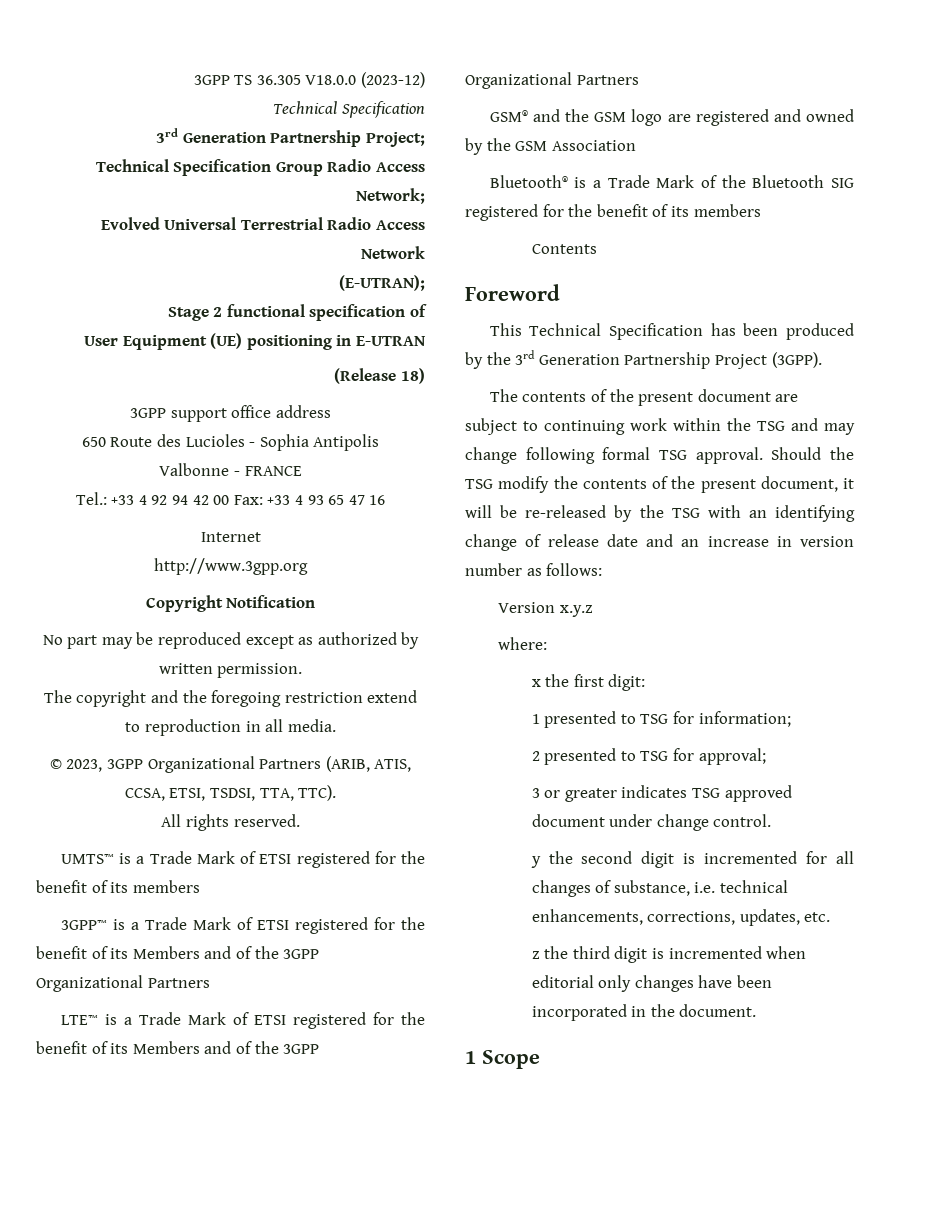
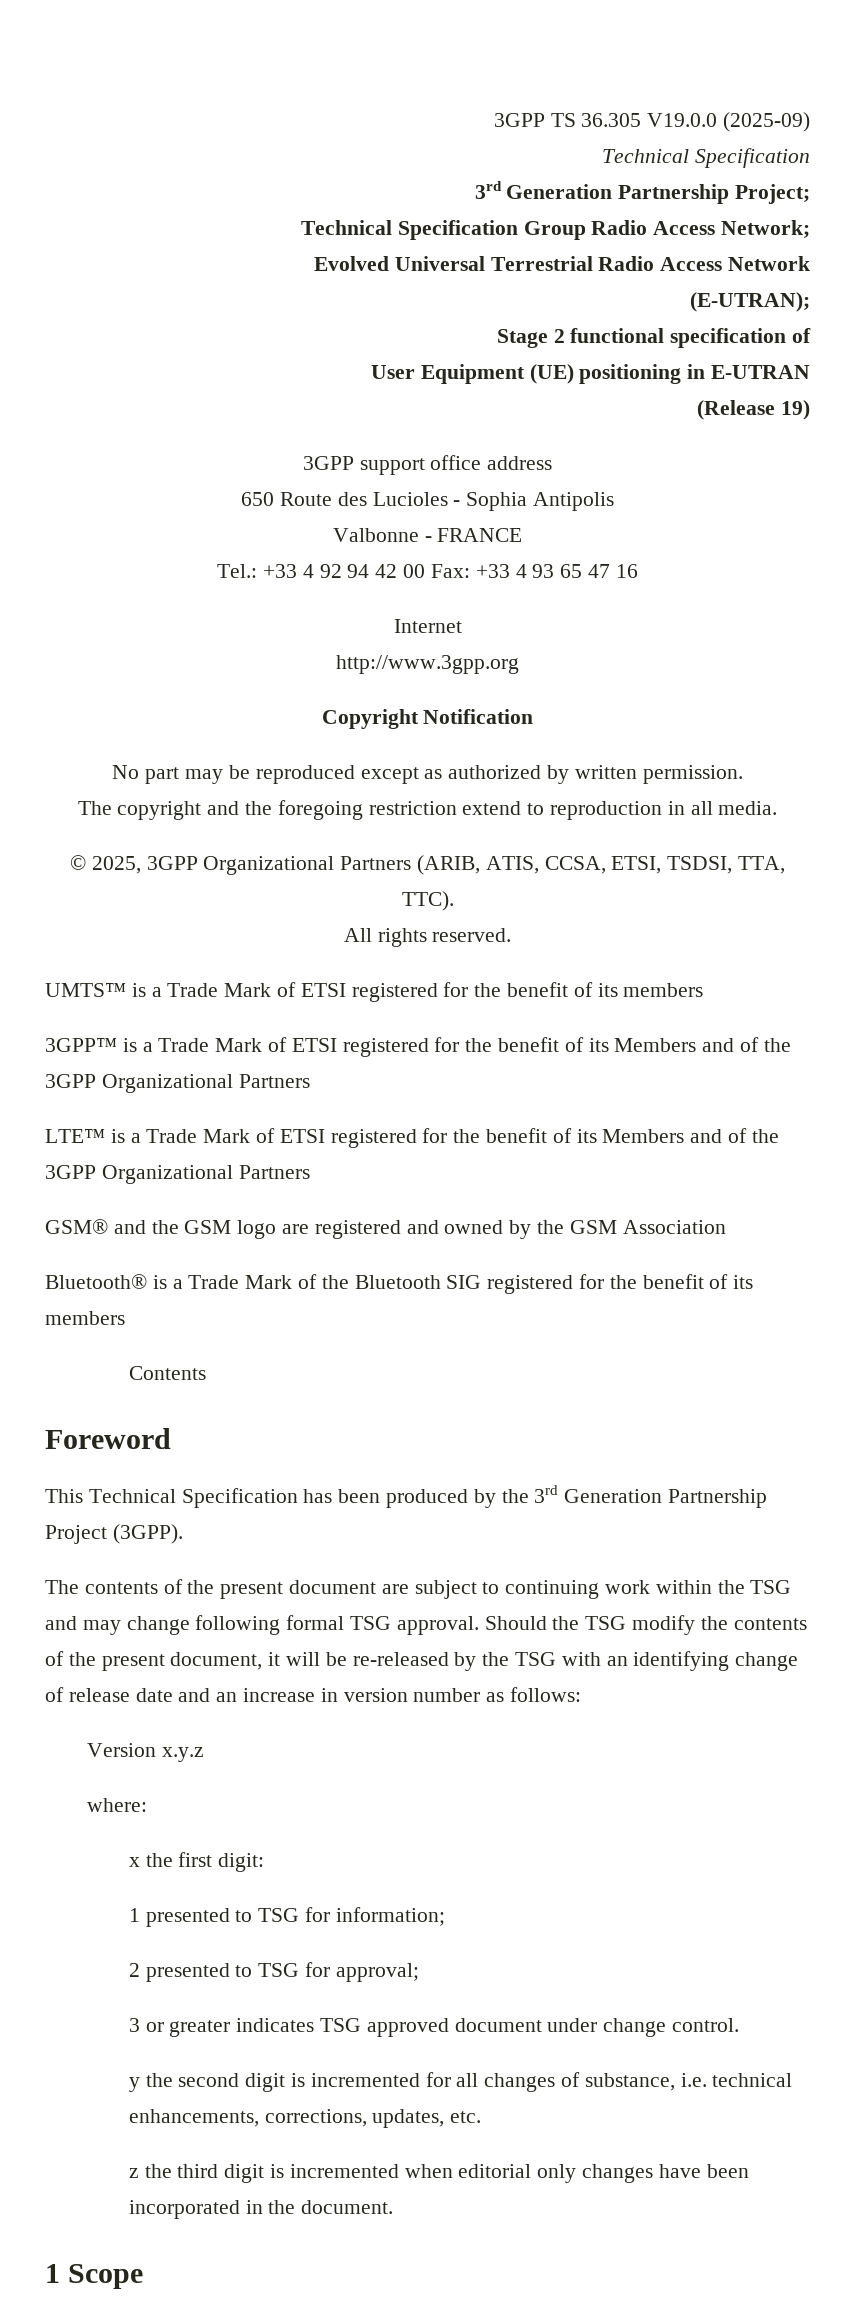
- 3GPP TS 36.305 V18.0.0 (2023-12)
+ 3GPP TS 36.305 V19.0.0 (2025-09)
- (Release 18)
+ (Release 19)
- © 2023, 3GPP Organizational Partners (ARIB, ATIS, CCSA, ETSI, TSDSI, TTA, TTC).
+ © 2025, 3GPP Organizational Partners (ARIB, ATIS, CCSA, ETSI, TSDSI, TTA, TTC).

